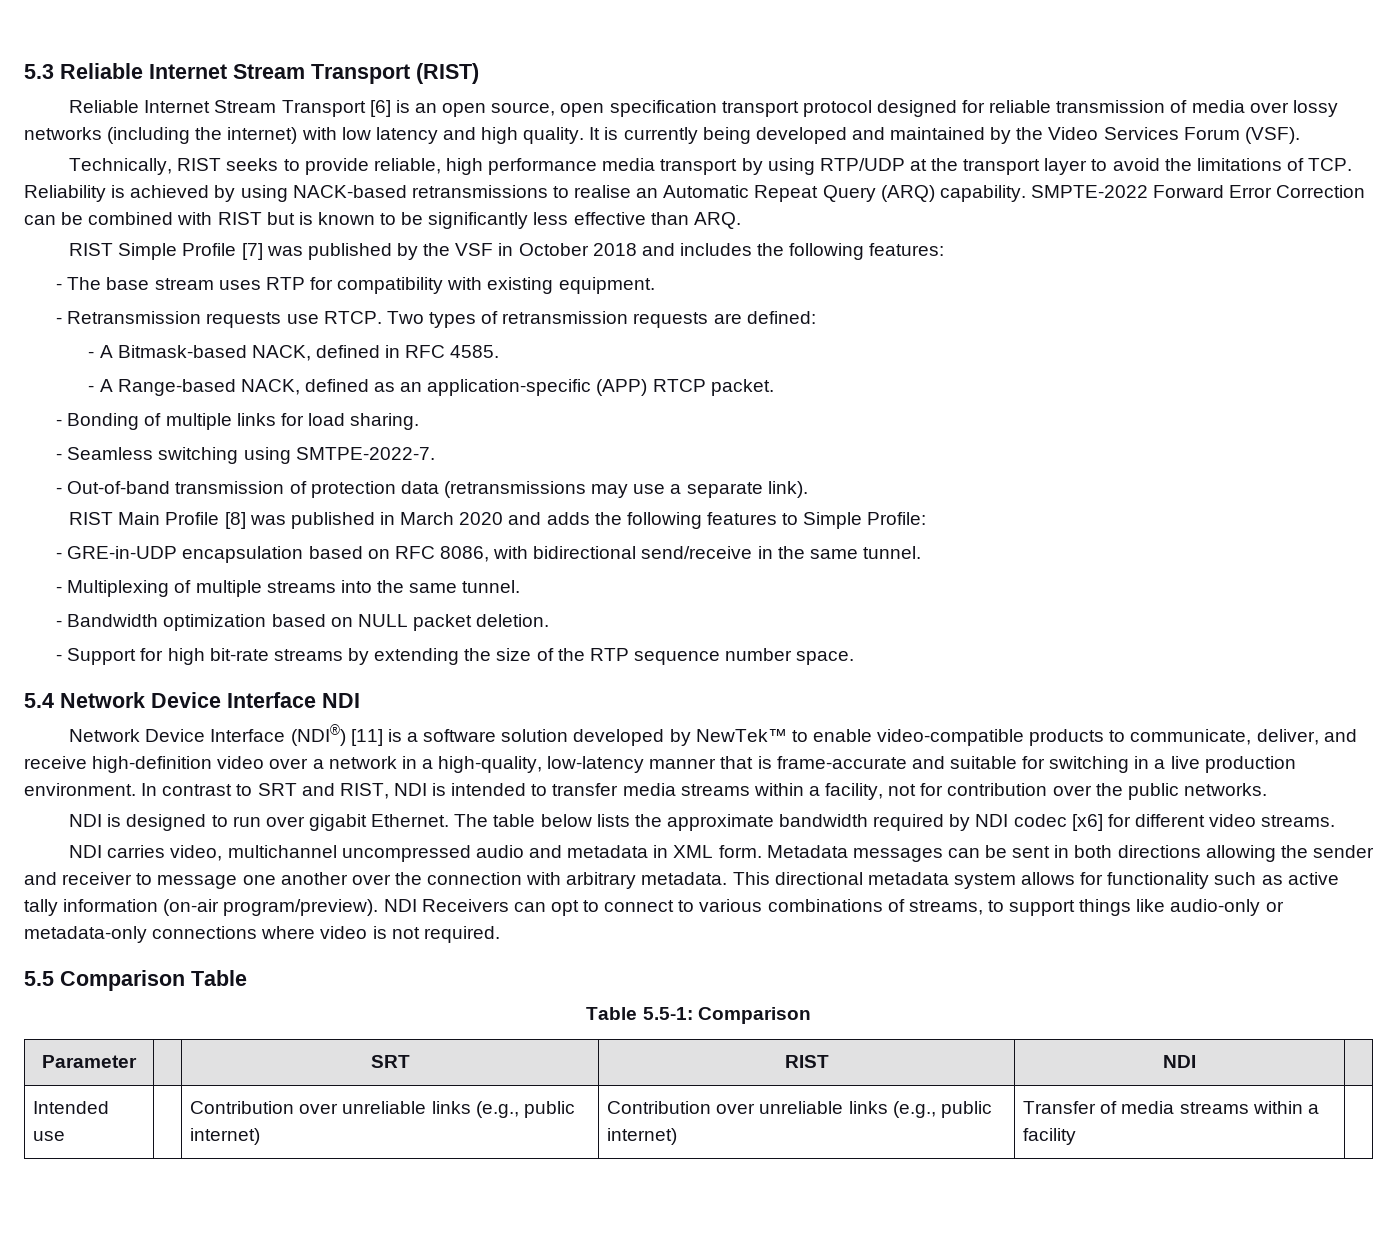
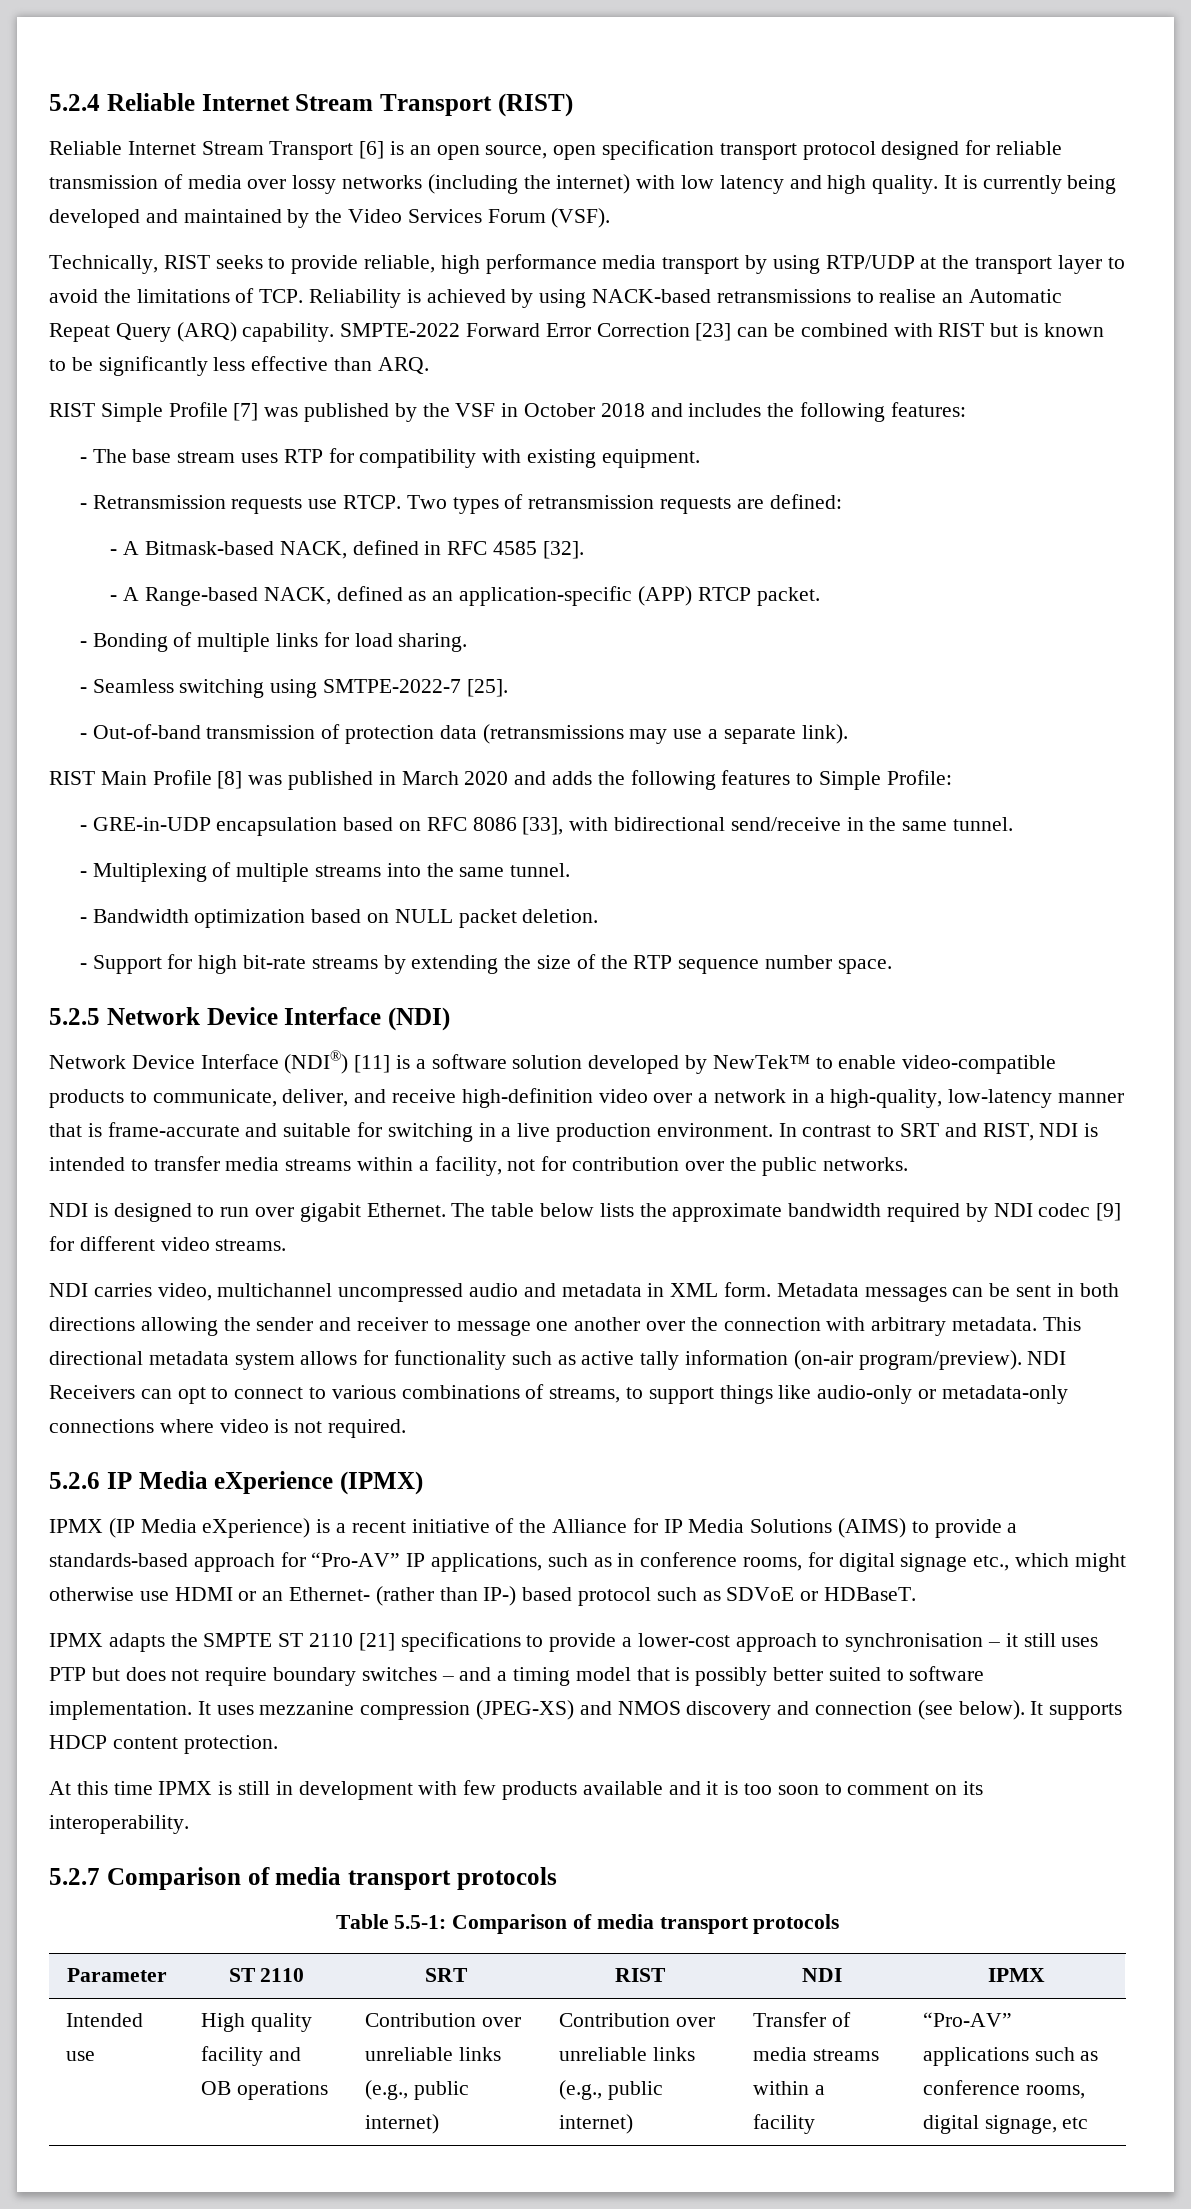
- 5.3 Reliable Internet Stream Transport (RIST)
+ 5.2.4 Reliable Internet Stream Transport (RIST)
- SMPTE-2022 Forward Error Correction can be combined with RIST but is known to be significantly less effective than ARQ.
+ SMPTE-2022 Forward Error Correction [23] can be combined with RIST but is known to be significantly less effective than ARQ.
- - A Bitmask-based NACK, defined in RFC 4585.
+ - A Bitmask-based NACK, defined in RFC 4585 [32].
- - Seamless switching using SMTPE-2022-7.
+ - Seamless switching using SMTPE-2022-7 [25].
- - GRE-in-UDP encapsulation based on RFC 8086, with bidirectional send/receive in the same tunnel.
+ - GRE-in-UDP encapsulation based on RFC 8086 [33], with bidirectional send/receive in the same tunnel.
- 5.4 Network Device Interface NDI
+ 5.2.5 Network Device Interface (NDI)
- The table below lists the approximate bandwidth required by NDI codec [x6] for different video streams.
+ The table below lists the approximate bandwidth required by NDI codec [9] for different video streams.
- 5.5 Comparison Table
+ 5.2.6 IP Media eXperience (IPMX)
+ IPMX (IP Media eXperience) is a recent initiative of the Alliance for IP Media Solutions (AIMS) to provide a standards-based approach for “Pro-AV” IP applications, such as in conference rooms, for digital signage etc., which might otherwise use HDMI or an Ethernet- (rather than IP-) based protocol such as SDVoE or HDBaseT.
+ IPMX adapts the SMPTE ST 2110 [21] specifications to provide a lower-cost approach to synchronisation – it still uses PTP but does not require boundary switches – and a timing model that is possibly better suited to software implementation. It uses mezzanine compression (JPEG-XS) and NMOS discovery and connection (see below). It supports HDCP content protection.
+ At this time IPMX is still in development with few products available and it is too soon to comment on its interoperability.
+ 5.2.7 Comparison of media transport protocols
- Table 5.5-1: Comparison
+ Table 5.5-1: Comparison of media transport protocols
- Parameter | | SRT | RIST | NDI |
+ Parameter | ST 2110 | SRT | RIST | NDI | IPMX
- Intended use | | Contribution over unreliable links (e.g., public internet) | Contribution over unreliable links (e.g., public internet) | Transfer of media streams within a facility |
+ Intended use | High quality facility and OB operations | Contribution over unreliable links (e.g., public internet) | Contribution over unreliable links (e.g., public internet) | Transfer of media streams within a facility | “Pro-AV” applications such as conference rooms, digital signage, etc

